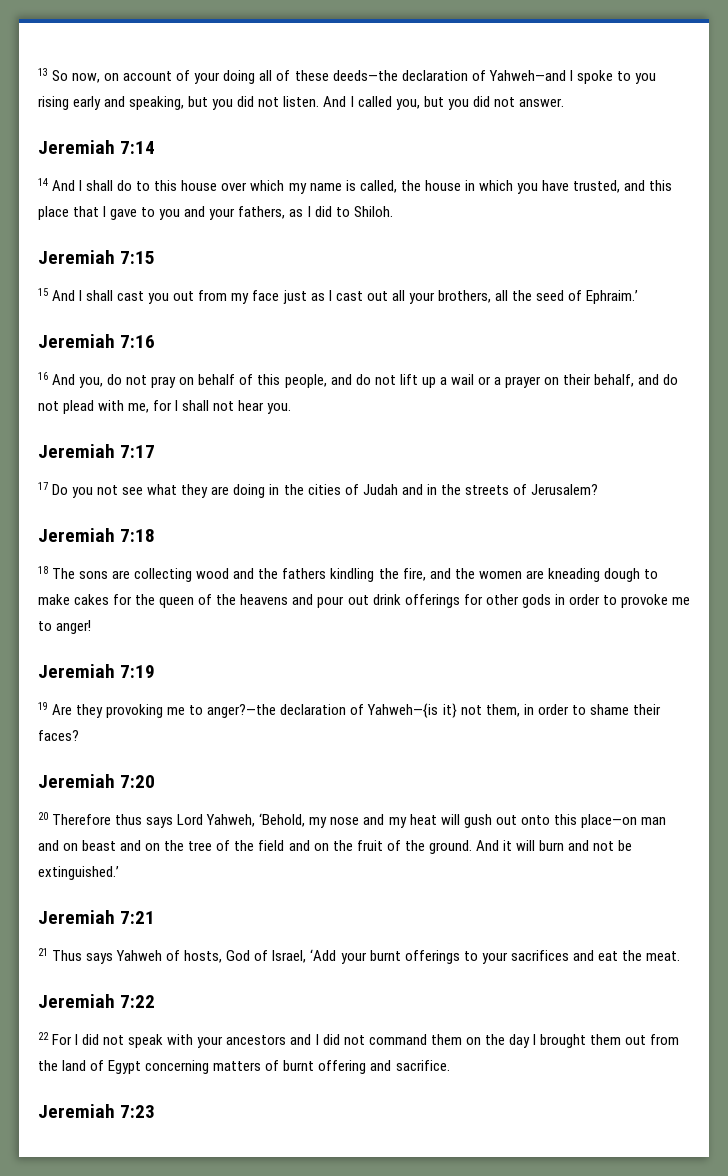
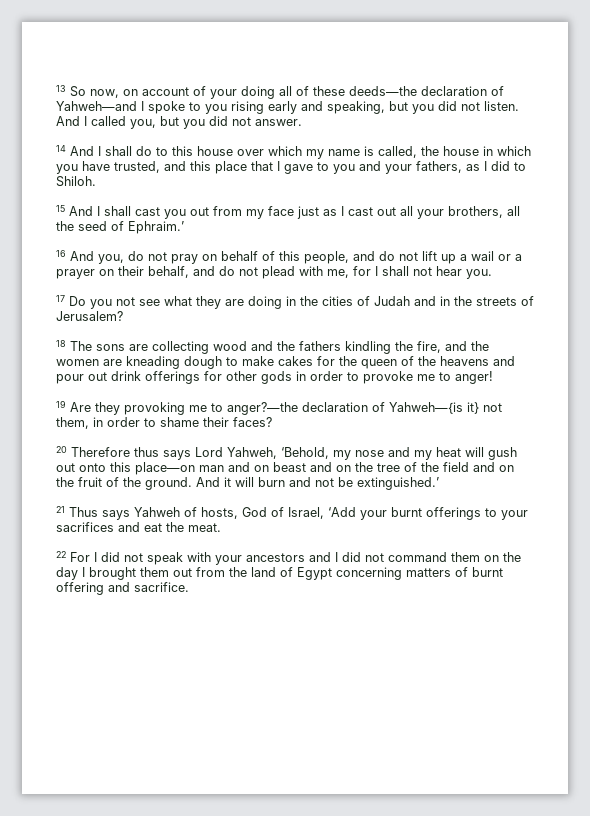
- Jeremiah 7:14
- Jeremiah 7:15
- Jeremiah 7:16
- Jeremiah 7:17
- Jeremiah 7:18
- Jeremiah 7:19
- Jeremiah 7:20
- Jeremiah 7:21
- Jeremiah 7:22
- Jeremiah 7:23

